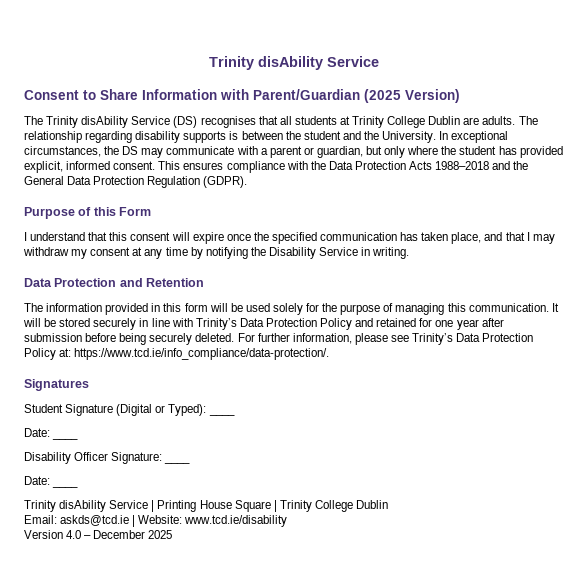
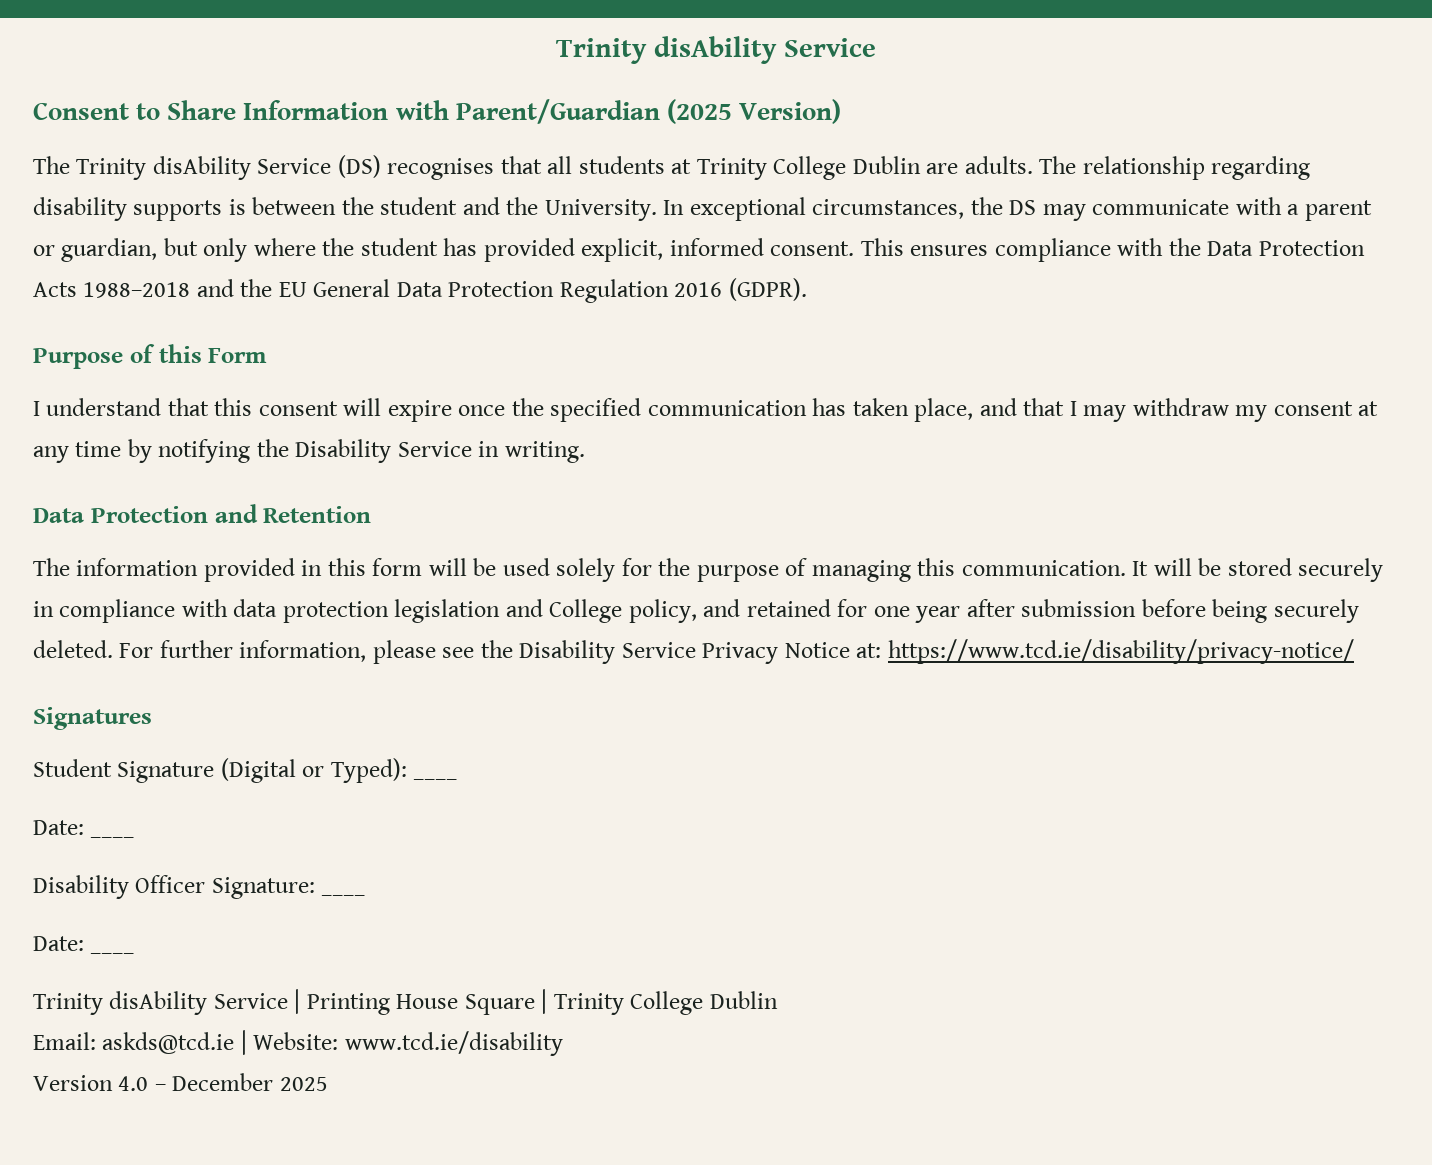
- This ensures compliance with the Data Protection Acts 1988–2018 and the General Data Protection Regulation (GDPR).
+ This ensures compliance with the Data Protection Acts 1988–2018 and the EU General Data Protection Regulation 2016 (GDPR).
- It will be stored securely in line with Trinity’s Data Protection Policy and retained for one year after submission before being securely deleted.
+ It will be stored securely in compliance with data protection legislation and College policy, and retained for one year after submission before being securely deleted.
- For further information, please see Trinity’s Data Protection Policy at: https://www.tcd.ie/info_compliance/data-protection/.
+ For further information, please see the Disability Service Privacy Notice at: https://www.tcd.ie/disability/privacy-notice/

